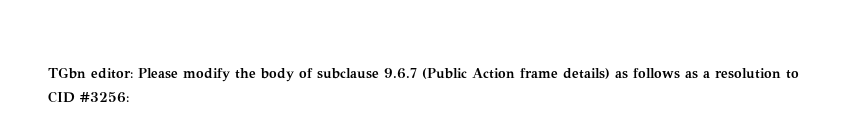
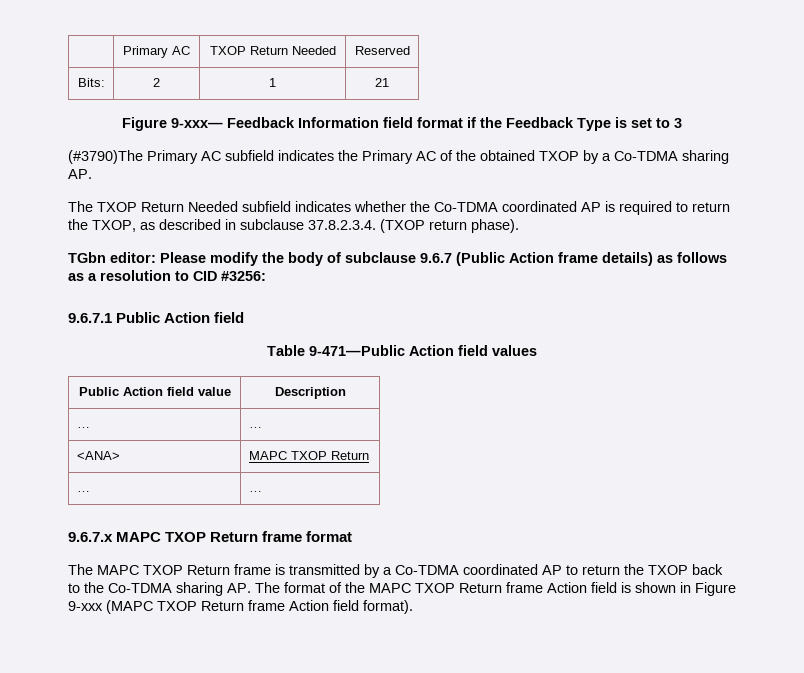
+ | Primary AC | TXOP Return Needed | Reserved
+ Bits: | 2 | 1 | 21
+ Figure 9-xxx— Feedback Information field format if the Feedback Type is set to 3
+ (#3790)The Primary AC subfield indicates the Primary AC of the obtained TXOP by a Co-TDMA sharing AP.
+ The TXOP Return Needed subfield indicates whether the Co-TDMA coordinated AP is required to return the TXOP, as described in subclause 37.8.2.3.4. (TXOP return phase).
+ 9.6.7.1 Public Action field
+ Table 9-471—Public Action field values
+ Public Action field value | Description
+ … | …
+ <ANA> | MAPC TXOP Return
+ … | …
+ 9.6.7.x MAPC TXOP Return frame format
+ The MAPC TXOP Return frame is transmitted by a Co-TDMA coordinated AP to return the TXOP back to the Co-TDMA sharing AP. The format of the MAPC TXOP Return frame Action field is shown in Figure 9-xxx (MAPC TXOP Return frame Action field format).

